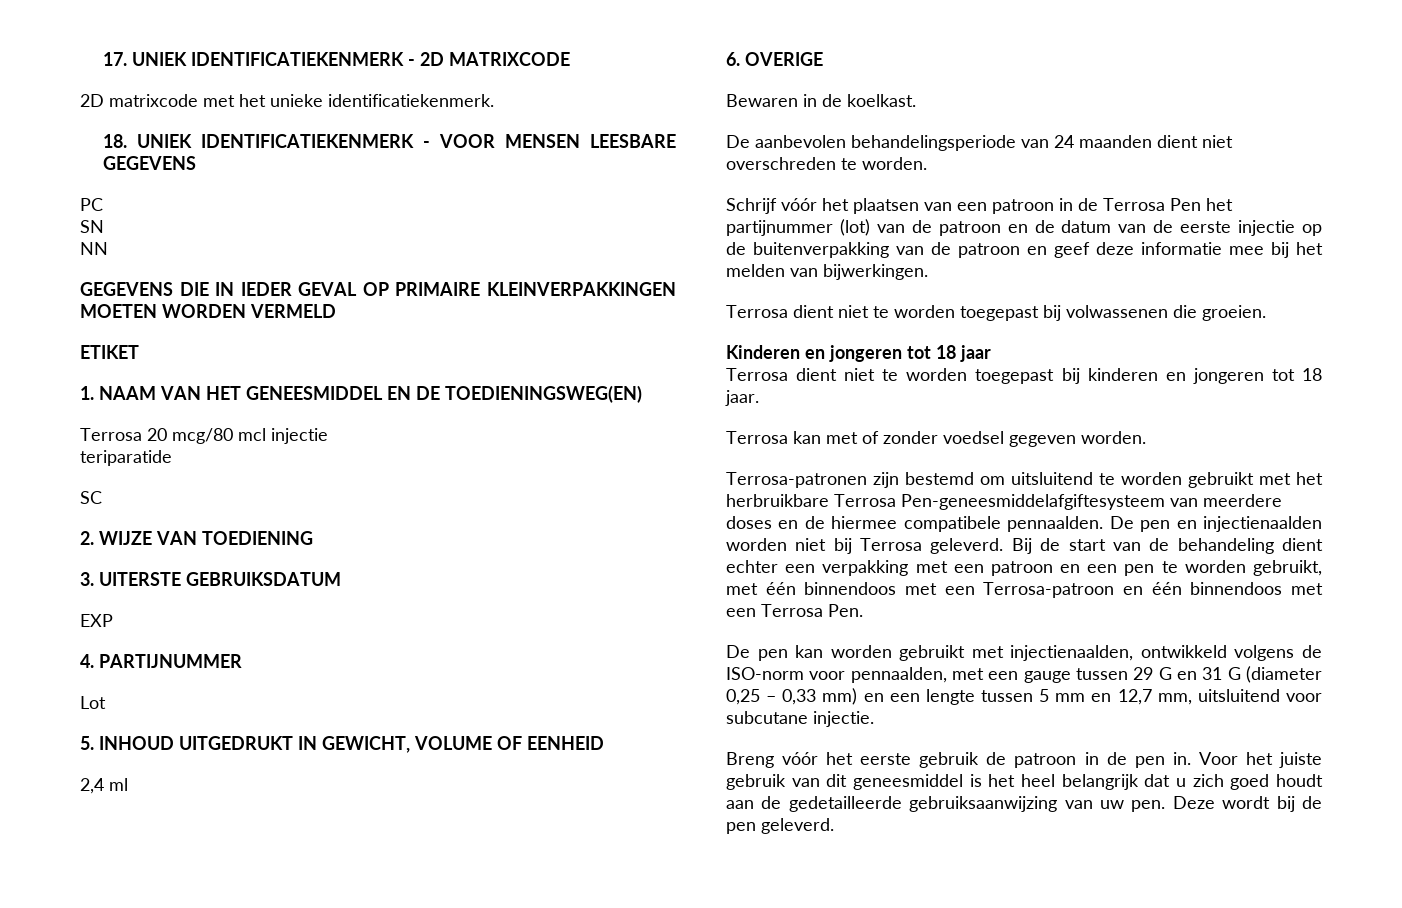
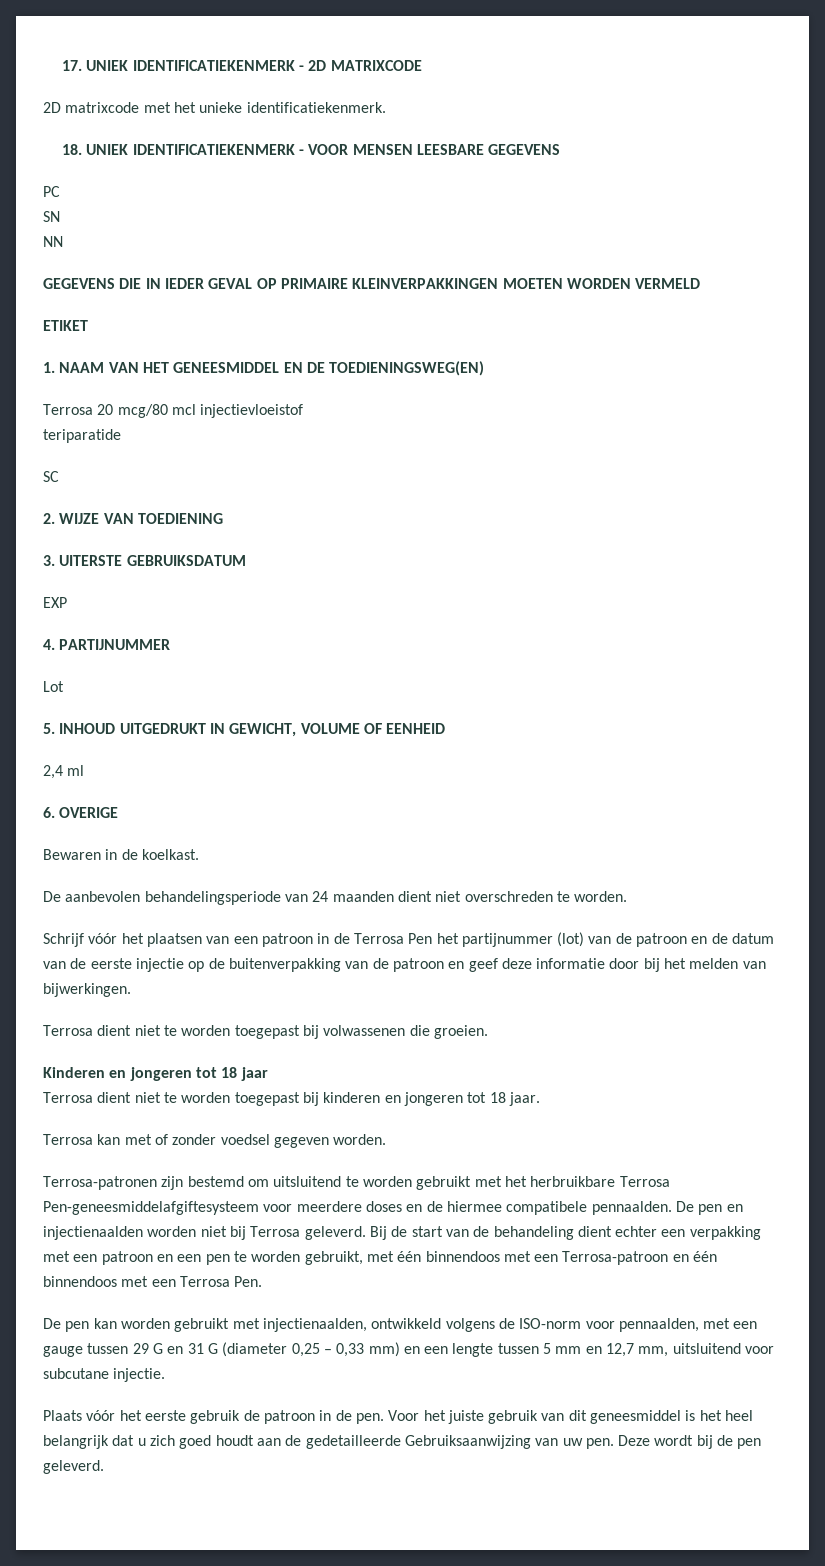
- Terrosa 20 mcg/80 mcl injectie
+ Terrosa 20 mcg/80 mcl injectievloeistof
- Schrijf vóór het plaatsen van een patroon in de Terrosa Pen het partijnummer (lot) van de patroon en de datum van de eerste injectie op de buitenverpakking van de patroon en geef deze informatie mee bij het melden van bijwerkingen.
+ Schrijf vóór het plaatsen van een patroon in de Terrosa Pen het partijnummer (lot) van de patroon en de datum van de eerste injectie op de buitenverpakking van de patroon en geef deze informatie door bij het melden van bijwerkingen.
- Terrosa-patronen zijn bestemd om uitsluitend te worden gebruikt met het herbruikbare Terrosa Pen-geneesmiddelafgiftesysteem van meerdere doses en de hiermee compatibele pennaalden.
+ Terrosa-patronen zijn bestemd om uitsluitend te worden gebruikt met het herbruikbare Terrosa Pen-geneesmiddelafgiftesysteem voor meerdere doses en de hiermee compatibele pennaalden.
- Breng vóór het eerste gebruik de patroon in de pen in.
+ Plaats vóór het eerste gebruik de patroon in de pen.
- Voor het juiste gebruik van dit geneesmiddel is het heel belangrijk dat u zich goed houdt aan de gedetailleerde gebruiksaanwijzing van uw pen.
+ Voor het juiste gebruik van dit geneesmiddel is het heel belangrijk dat u zich goed houdt aan de gedetailleerde Gebruiksaanwijzing van uw pen.

